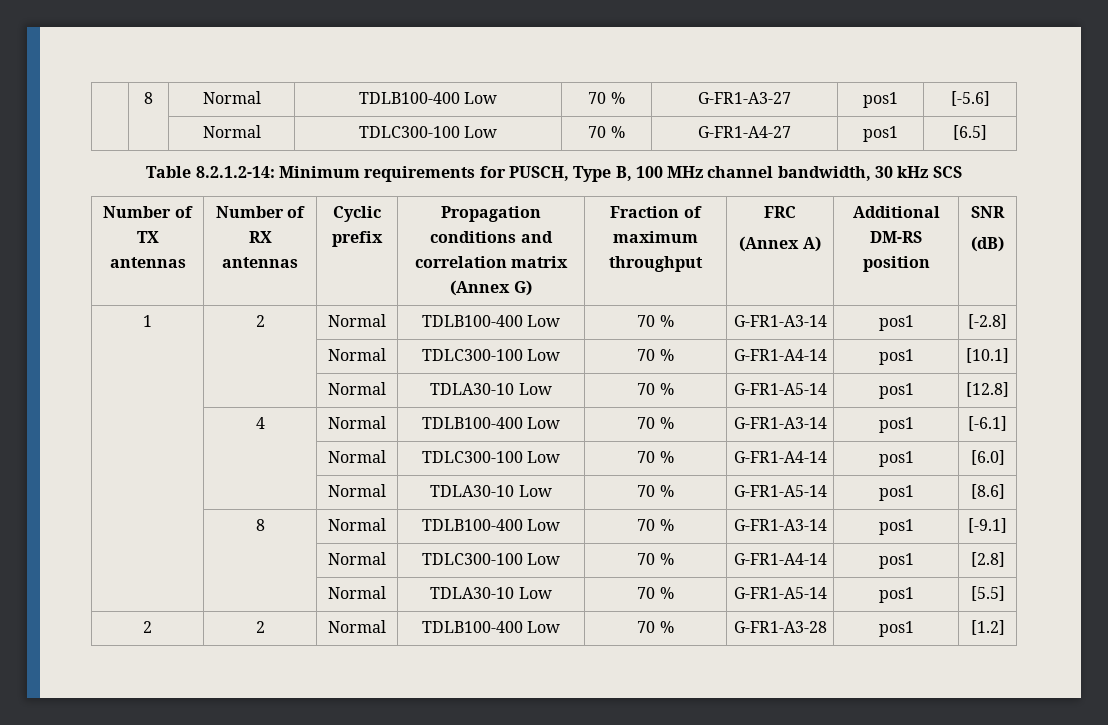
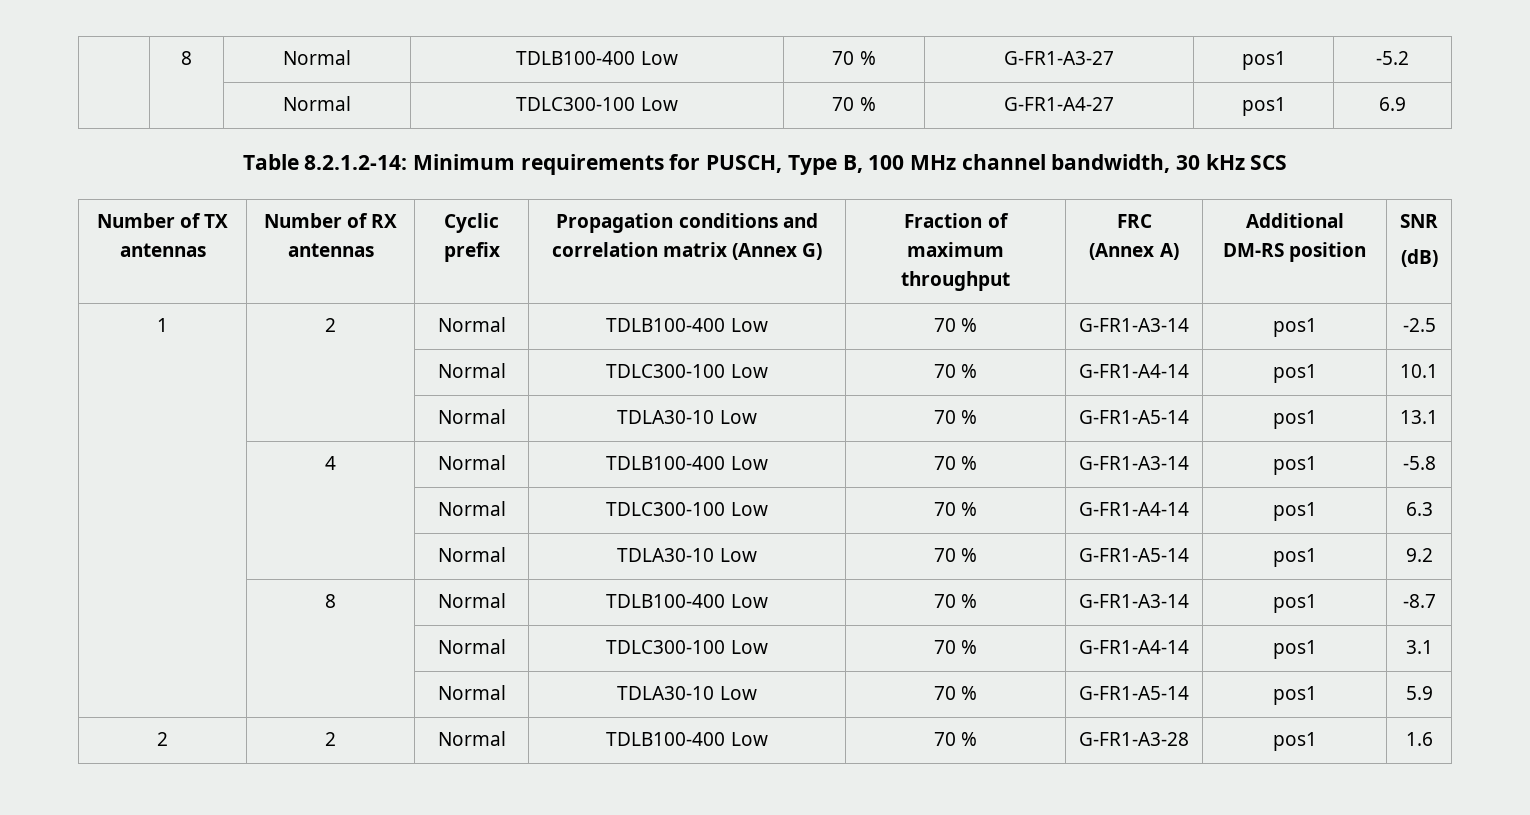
- | 8 | Normal | TDLB100-400 Low | 70 % | G-FR1-A3-27 | pos1 | [-5.6]
+ | 8 | Normal | TDLB100-400 Low | 70 % | G-FR1-A3-27 | pos1 | -5.2
- | | Normal | TDLC300-100 Low | 70 % | G-FR1-A4-27 | pos1 | [6.5]
+ | | Normal | TDLC300-100 Low | 70 % | G-FR1-A4-27 | pos1 | 6.9
- 1 | 2 | Normal | TDLB100-400 Low | 70 % | G-FR1-A3-14 | pos1 | [-2.8]
- | | Normal | TDLC300-100 Low | 70 % | G-FR1-A4-14 | pos1 | [10.1]
- | | Normal | TDLA30-10 Low | 70 % | G-FR1-A5-14 | pos1 | [12.8]
+ 1 | 2 | Normal | TDLB100-400 Low | 70 % | G-FR1-A3-14 | pos1 | -2.5
+ | | Normal | TDLC300-100 Low | 70 % | G-FR1-A4-14 | pos1 | 10.1
+ | | Normal | TDLA30-10 Low | 70 % | G-FR1-A5-14 | pos1 | 13.1
- | 4 | Normal | TDLB100-400 Low | 70 % | G-FR1-A3-14 | pos1 | [-6.1]
- | | Normal | TDLC300-100 Low | 70 % | G-FR1-A4-14 | pos1 | [6.0]
- | | Normal | TDLA30-10 Low | 70 % | G-FR1-A5-14 | pos1 | [8.6]
+ | 4 | Normal | TDLB100-400 Low | 70 % | G-FR1-A3-14 | pos1 | -5.8
+ | | Normal | TDLC300-100 Low | 70 % | G-FR1-A4-14 | pos1 | 6.3
+ | | Normal | TDLA30-10 Low | 70 % | G-FR1-A5-14 | pos1 | 9.2
- | 8 | Normal | TDLB100-400 Low | 70 % | G-FR1-A3-14 | pos1 | [-9.1]
- | | Normal | TDLC300-100 Low | 70 % | G-FR1-A4-14 | pos1 | [2.8]
- | | Normal | TDLA30-10 Low | 70 % | G-FR1-A5-14 | pos1 | [5.5]
+ | 8 | Normal | TDLB100-400 Low | 70 % | G-FR1-A3-14 | pos1 | -8.7
+ | | Normal | TDLC300-100 Low | 70 % | G-FR1-A4-14 | pos1 | 3.1
+ | | Normal | TDLA30-10 Low | 70 % | G-FR1-A5-14 | pos1 | 5.9
- 2 | 2 | Normal | TDLB100-400 Low | 70 % | G-FR1-A3-28 | pos1 | [1.2]
+ 2 | 2 | Normal | TDLB100-400 Low | 70 % | G-FR1-A3-28 | pos1 | 1.6

